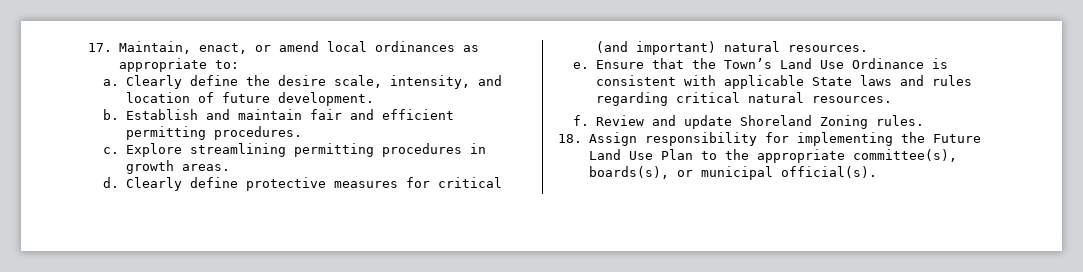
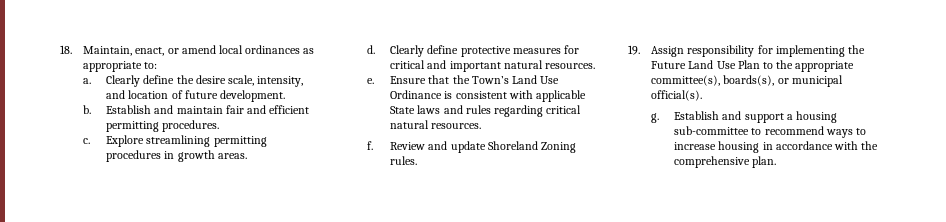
- 17. Maintain, enact, or amend local ordinances as appropriate to:
+ 18. Maintain, enact, or amend local ordinances as appropriate to:
- Clearly define protective measures for critical (and important) natural resources.
+ Clearly define protective measures for critical and important natural resources.
- 18. Assign responsibility for implementing the Future Land Use Plan to the appropriate committee(s), boards(s), or municipal official(s).
+ 19. Assign responsibility for implementing the Future Land Use Plan to the appropriate committee(s), boards(s), or municipal official(s).
+ g. Establish and support a housing sub-committee to recommend ways to increase housing in accordance with the comprehensive plan.

